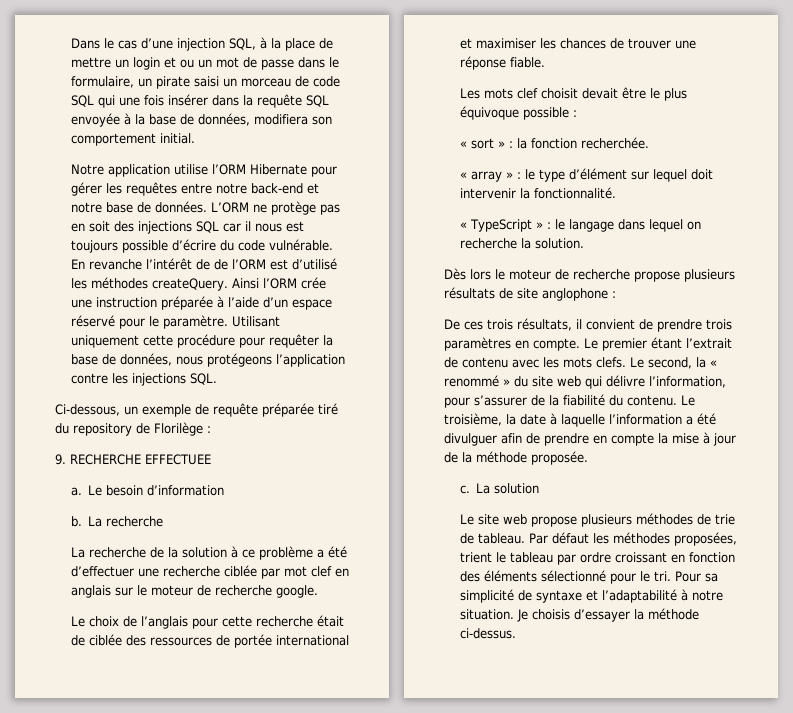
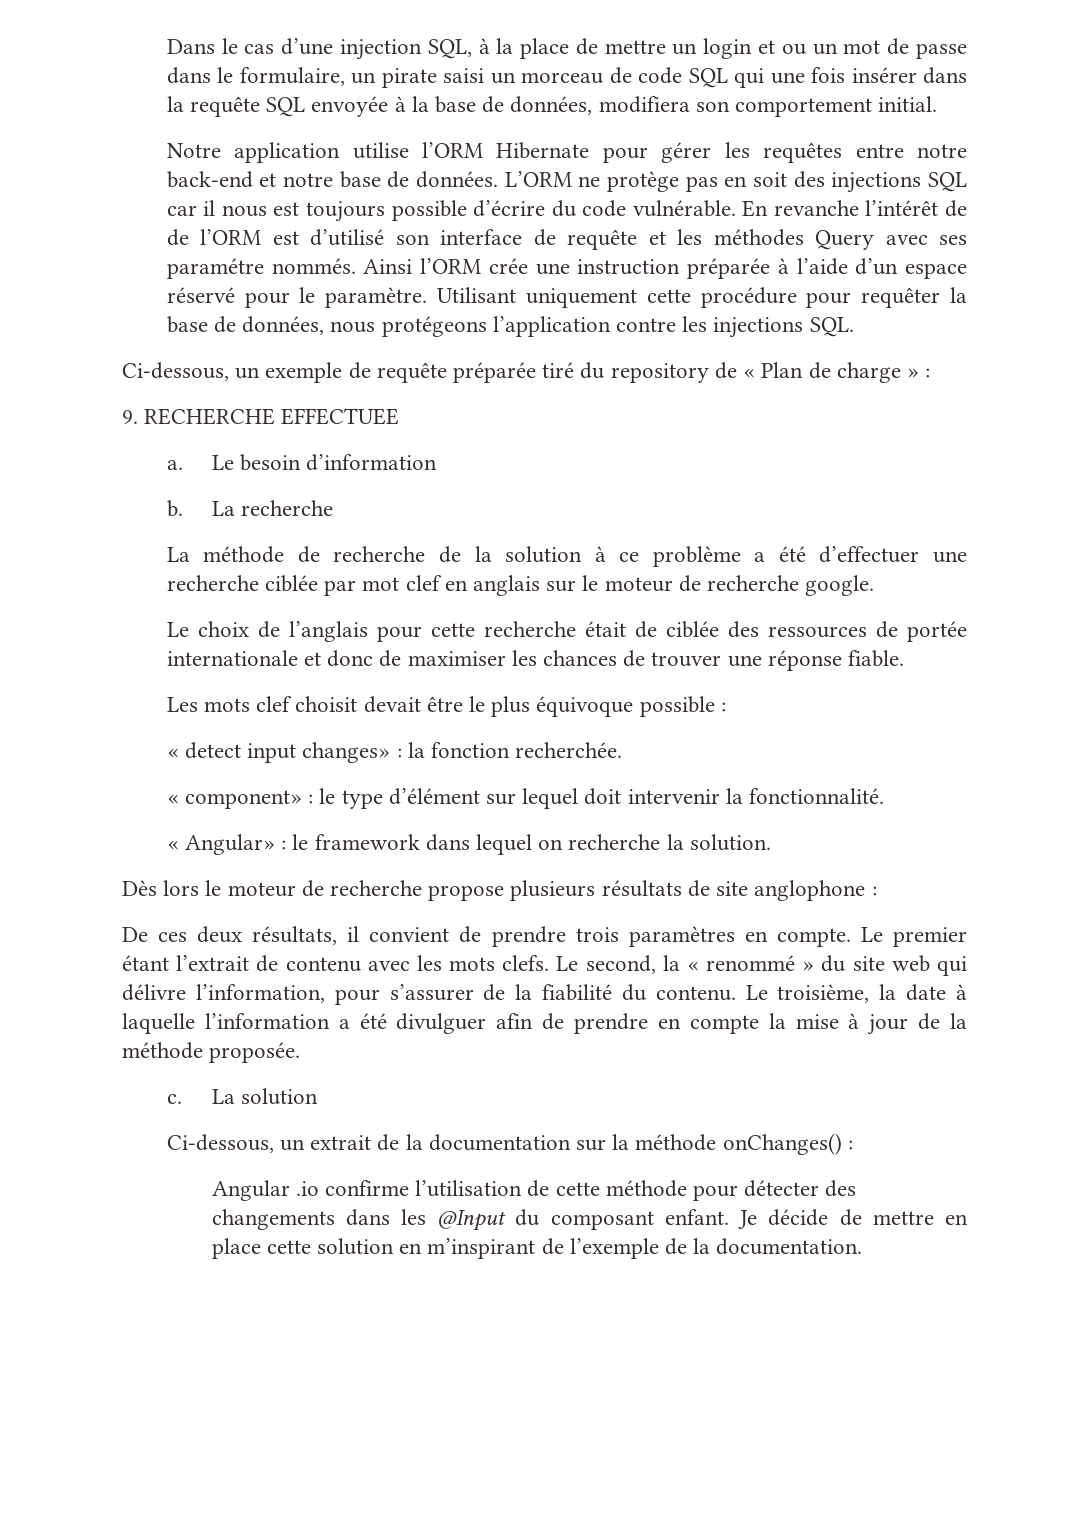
- En revanche l’intérêt de de l’ORM est d’utilisé les méthodes createQuery.
+ En revanche l’intérêt de de l’ORM est d’utilisé son interface de requête et les méthodes Query avec ses paramétre nommés.
- Ci-dessous, un exemple de requête préparée tiré du repository de Florilège :
+ Ci-dessous, un exemple de requête préparée tiré du repository de « Plan de charge » :
- La recherche de la solution à ce problème a été d’effectuer une recherche ciblée par mot clef en anglais sur le moteur de recherche google.
+ La méthode de recherche de la solution à ce problème a été d’effectuer une recherche ciblée par mot clef en anglais sur le moteur de recherche google.
- Le choix de l’anglais pour cette recherche était de ciblée des ressources de portée international et maximiser les chances de trouver une réponse fiable.
+ Le choix de l’anglais pour cette recherche était de ciblée des ressources de portée internationale et donc de maximiser les chances de trouver une réponse fiable.
- « sort » : la fonction recherchée.
+ « detect input changes» : la fonction recherchée.
- « array » : le type d’élément sur lequel doit intervenir la fonctionnalité.
+ « component» : le type d’élément sur lequel doit intervenir la fonctionnalité.
- « TypeScript » : le langage dans lequel on recherche la solution.
+ « Angular» : le framework dans lequel on recherche la solution.
- De ces trois résultats, il convient de prendre trois paramètres en compte.
+ De ces deux résultats, il convient de prendre trois paramètres en compte.
- Le site web propose plusieurs méthodes de trie de tableau. Par défaut les méthodes proposées, trient le tableau par ordre croissant en fonction des éléments sélectionné pour le tri. Pour sa simplicité de syntaxe et l’adaptabilité à notre situation. Je choisis d’essayer la méthode ci-dessus.
+ Ci-dessous, un extrait de la documentation sur la méthode onChanges() :
+ Angular .io confirme l’utilisation de cette méthode pour détecter des changements dans les @Input du composant enfant. Je décide de mettre en place cette solution en m’inspirant de l’exemple de la documentation.

